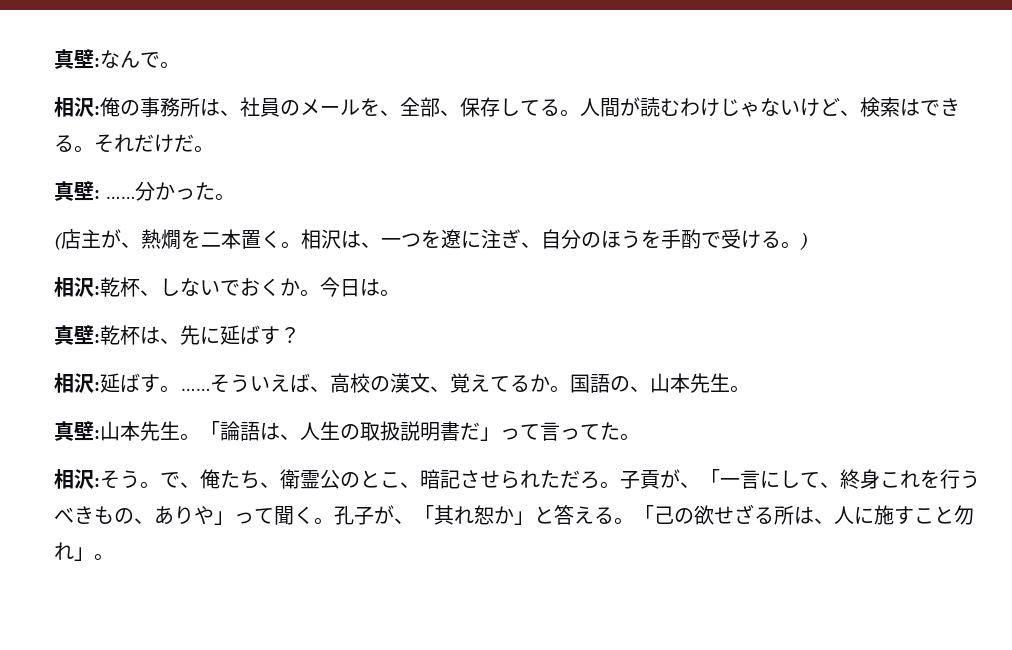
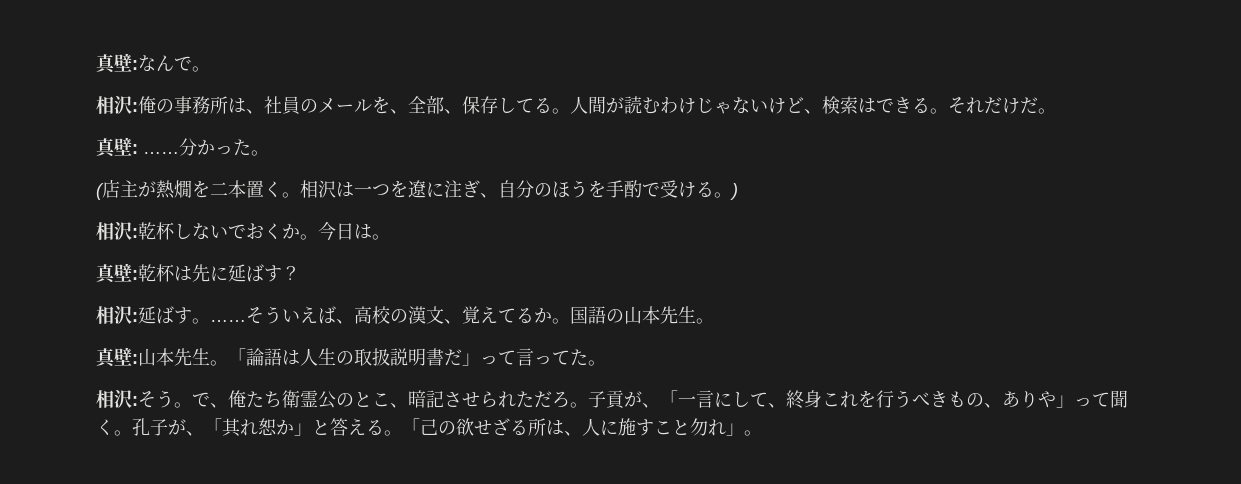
- (店主が、熱燗を二本置く。
+ (店主が熱燗を二本置く。
- 相沢は、一つを遼に注ぎ、自分のほうを手酌で受ける。)
+ 相沢は一つを遼に注ぎ、自分のほうを手酌で受ける。)
- 相沢:乾杯、しないでおくか。
+ 相沢:乾杯しないでおくか。
- 真壁:乾杯は、先に延ばす？
+ 真壁:乾杯は先に延ばす？
- 国語の、山本先生。
+ 国語の山本先生。
- 「論語は、人生の取扱説明書だ」って言ってた。
+ 「論語は人生の取扱説明書だ」って言ってた。
- で、俺たち、衛霊公のとこ、暗記させられただろ。
+ で、俺たち衛霊公のとこ、暗記させられただろ。

